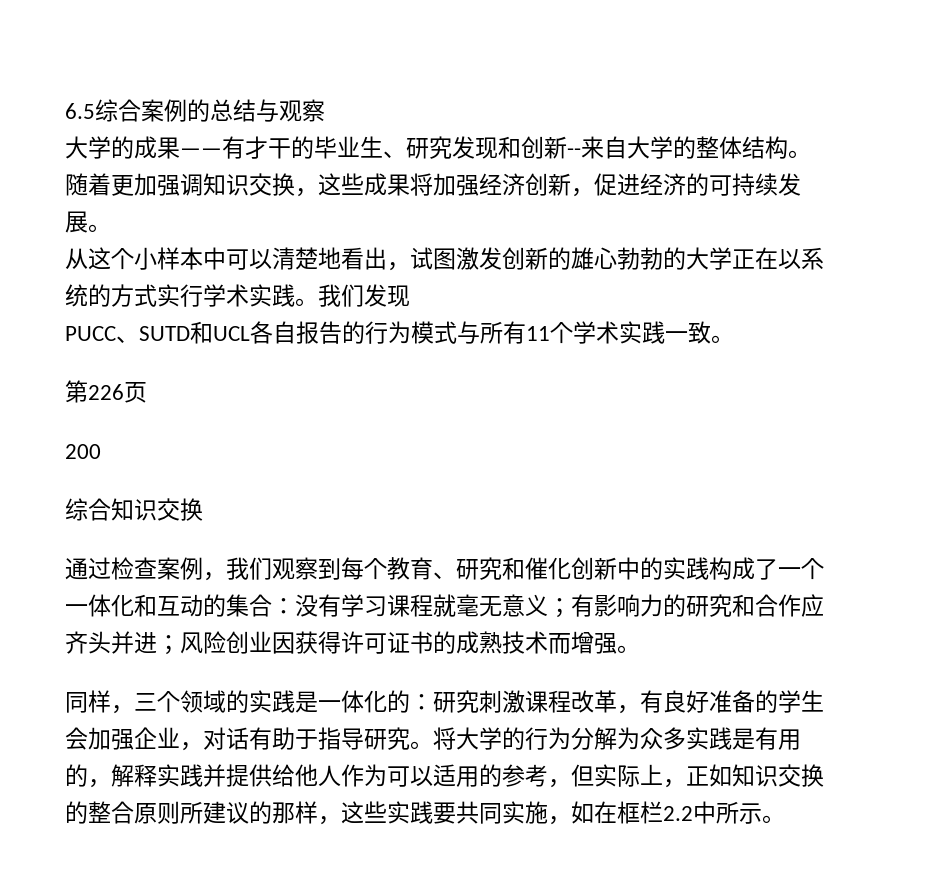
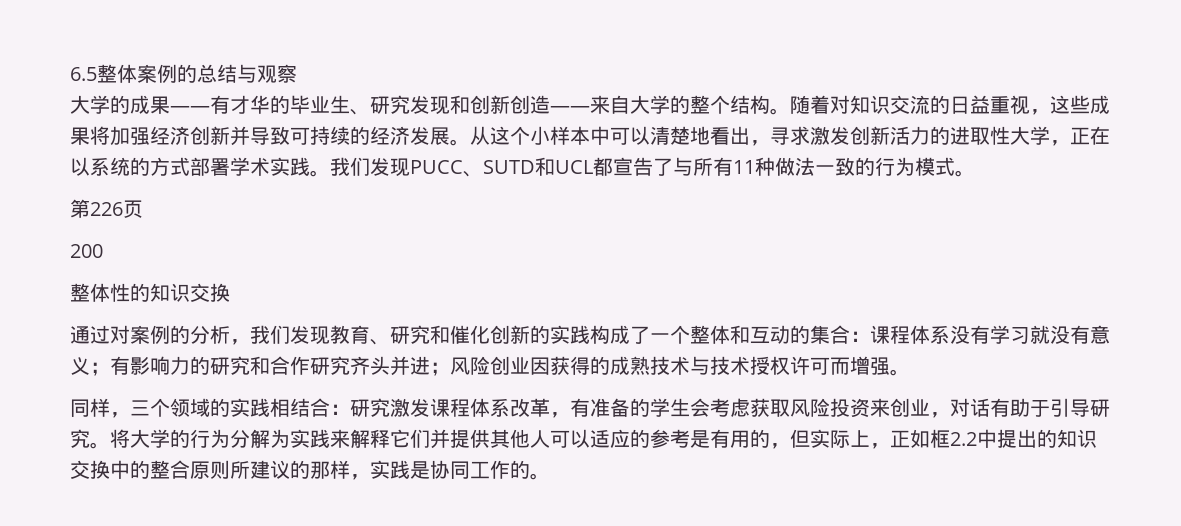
- 6.5综合案例的总结与观察
+ 6.5整体案例的总结与观察
- 大学的成果——有才干的毕业生、研究发现和创新--来自大学的整体结构。
+ 大学的成果——有才华的毕业生、研究发现和创新创造——来自大学的整个结构。
- 随着更加强调知识交换，这些成果将加强经济创新，促进经济的可持续发展。
- 从这个小样本中可以清楚地看出，试图激发创新的雄心勃勃的大学正在以系统的方式实行学术实践。
+ 随着对知识交流的日益重视，这些成果将加强经济创新并导致可持续的经济发展。从这个小样本中可以清楚地看出，寻求激发创新活力的进取性大学，正在以系统的方式部署学术实践。
- 我们发现
- PUCC、SUTD和UCL各自报告的行为模式与所有11个学术实践一致。
+ 我们发现PUCC、SUTD和UCL都宣告了与所有11种做法一致的行为模式。
- 综合知识交换
+ 整体性的知识交换
- 通过检查案例，我们观察到每个教育、研究和催化创新中的实践构成了一个一体化和互动的集合：没有学习课程就毫无意义；有影响力的研究和合作应齐头并进；风险创业因获得许可证书的成熟技术而增强。
+ 通过对案例的分析，我们发现教育、研究和催化创新的实践构成了一个整体和互动的集合：课程体系没有学习就没有意义；有影响力的研究和合作研究齐头并进；风险创业因获得的成熟技术与技术授权许可而增强。
- 同样，三个领域的实践是一体化的：研究刺激课程改革，有良好准备的学生会加强企业，对话有助于指导研究。
+ 同样，三个领域的实践相结合：研究激发课程体系改革，有准备的学生会考虑获取风险投资来创业，对话有助于引导研究。
- 将大学的行为分解为众多实践是有用的，解释实践并提供给他人作为可以适用的参考，但实际上，正如知识交换的整合原则所建议的那样，这些实践要共同实施，如在框栏2.2中所示。
+ 将大学的行为分解为实践来解释它们并提供其他人可以适应的参考是有用的，但实际上，正如框2.2中提出的知识交换中的整合原则所建议的那样，实践是协同工作的。

